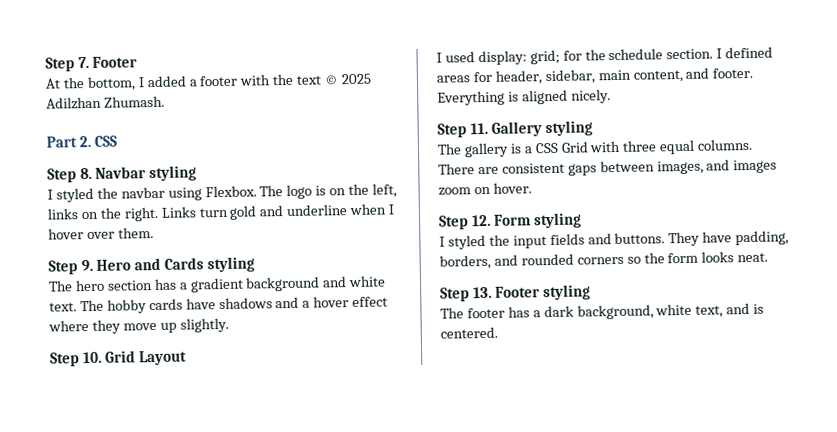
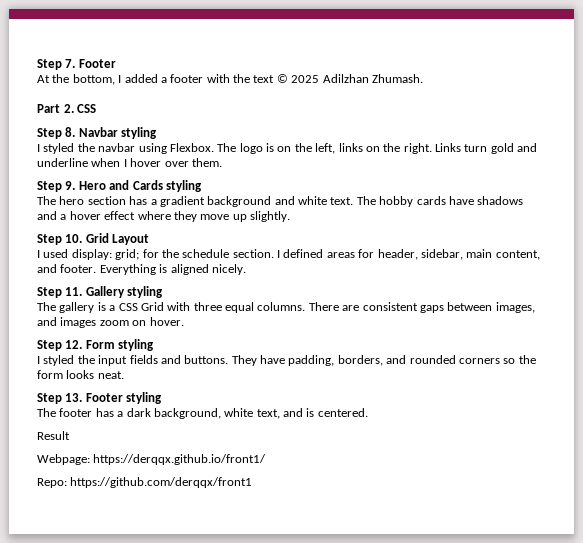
+ Result
+ Webpage: https://derqqx.github.io/front1/
+ Repo: https://github.com/derqqx/front1

